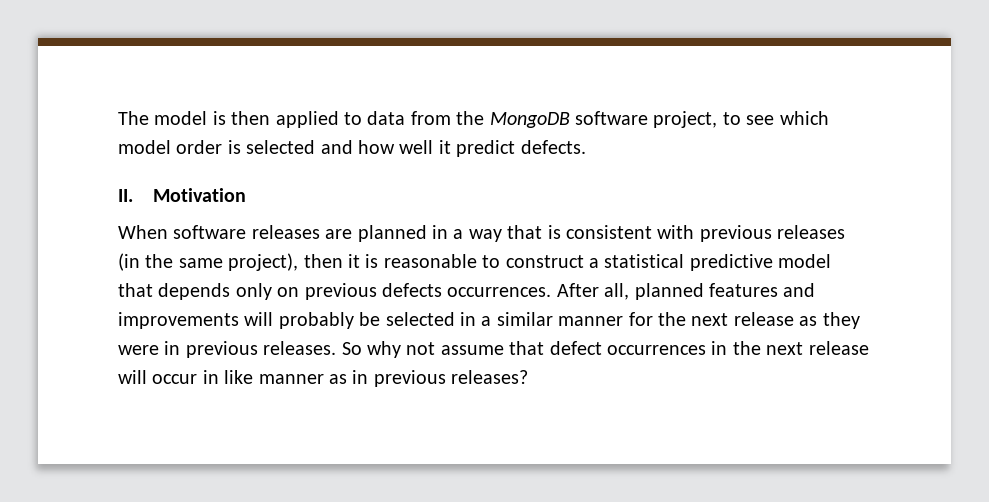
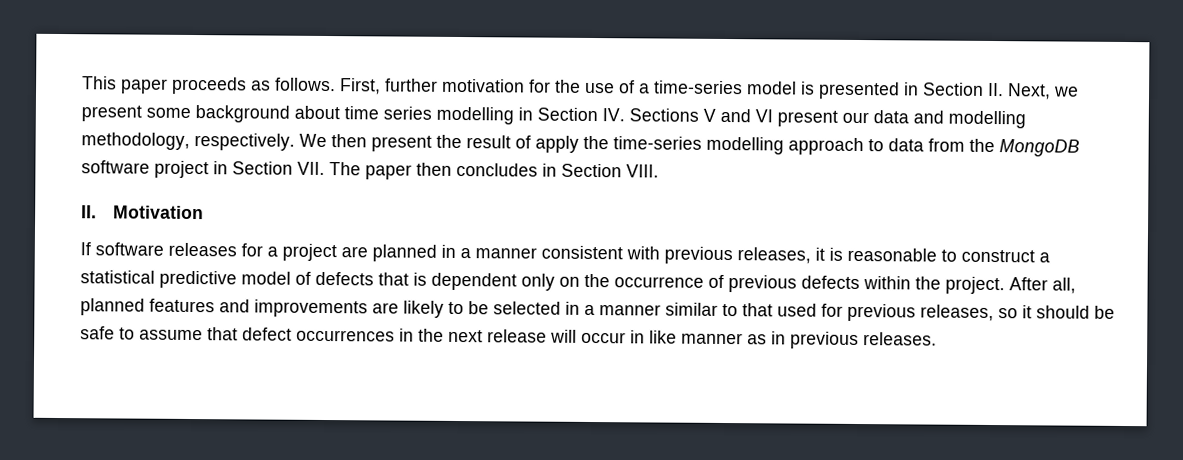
- The model is then applied to data from the MongoDB software project, to see which model order is selected and how well it predict defects.
+ This paper proceeds as follows. First, further motivation for the use of a time-series model is presented in Section II. Next, we present some background about time series modelling in Section IV. Sections V and VI present our data and modelling methodology, respectively. We then present the result of apply the time-series modelling approach to data from the MongoDB software project in Section VII. The paper then concludes in Section VIII.
- When software releases are planned in a way that is consistent with previous releases (in the same project), then it is reasonable to construct a statistical predictive model that depends only on previous defects occurrences.
+ If software releases for a project are planned in a manner consistent with previous releases, it is reasonable to construct a statistical predictive model of defects that is dependent only on the occurrence of previous defects within the project.
- After all, planned features and improvements will probably be selected in a similar manner for the next release as they were in previous releases. So why not assume that defect occurrences in the next release will occur in like manner as in previous releases?
+ After all, planned features and improvements are likely to be selected in a manner similar to that used for previous releases, so it should be safe to assume that defect occurrences in the next release will occur in like manner as in previous releases.

